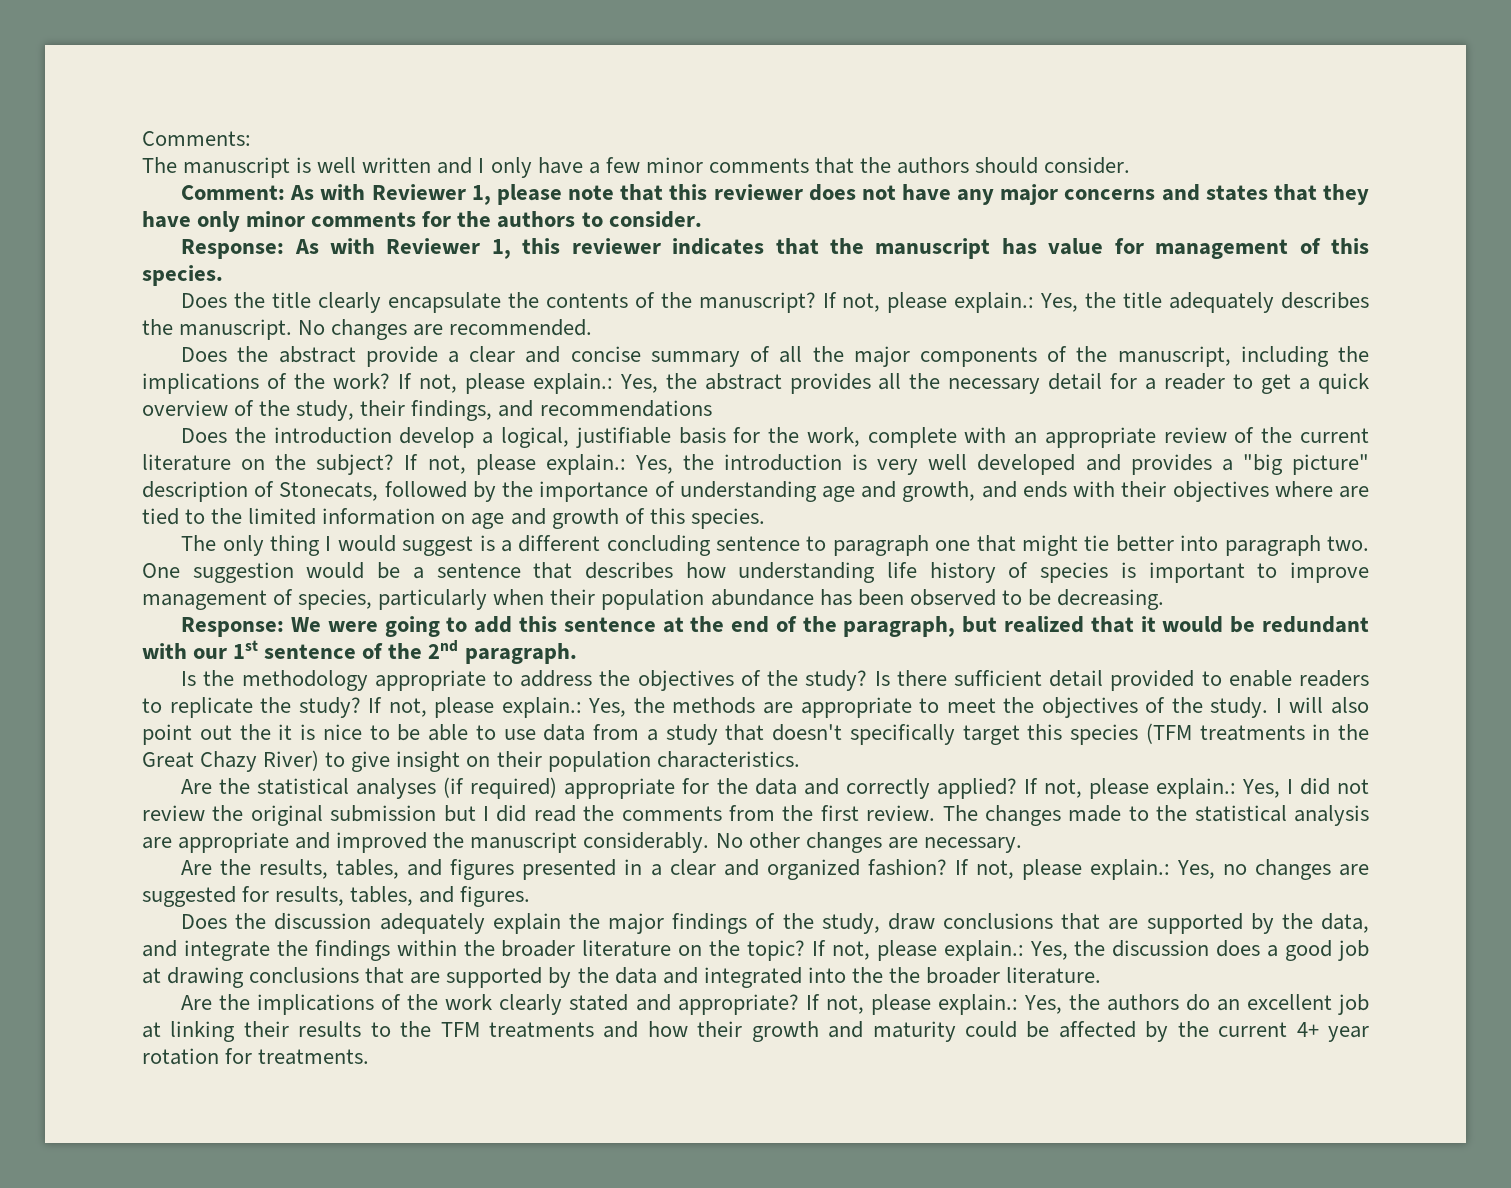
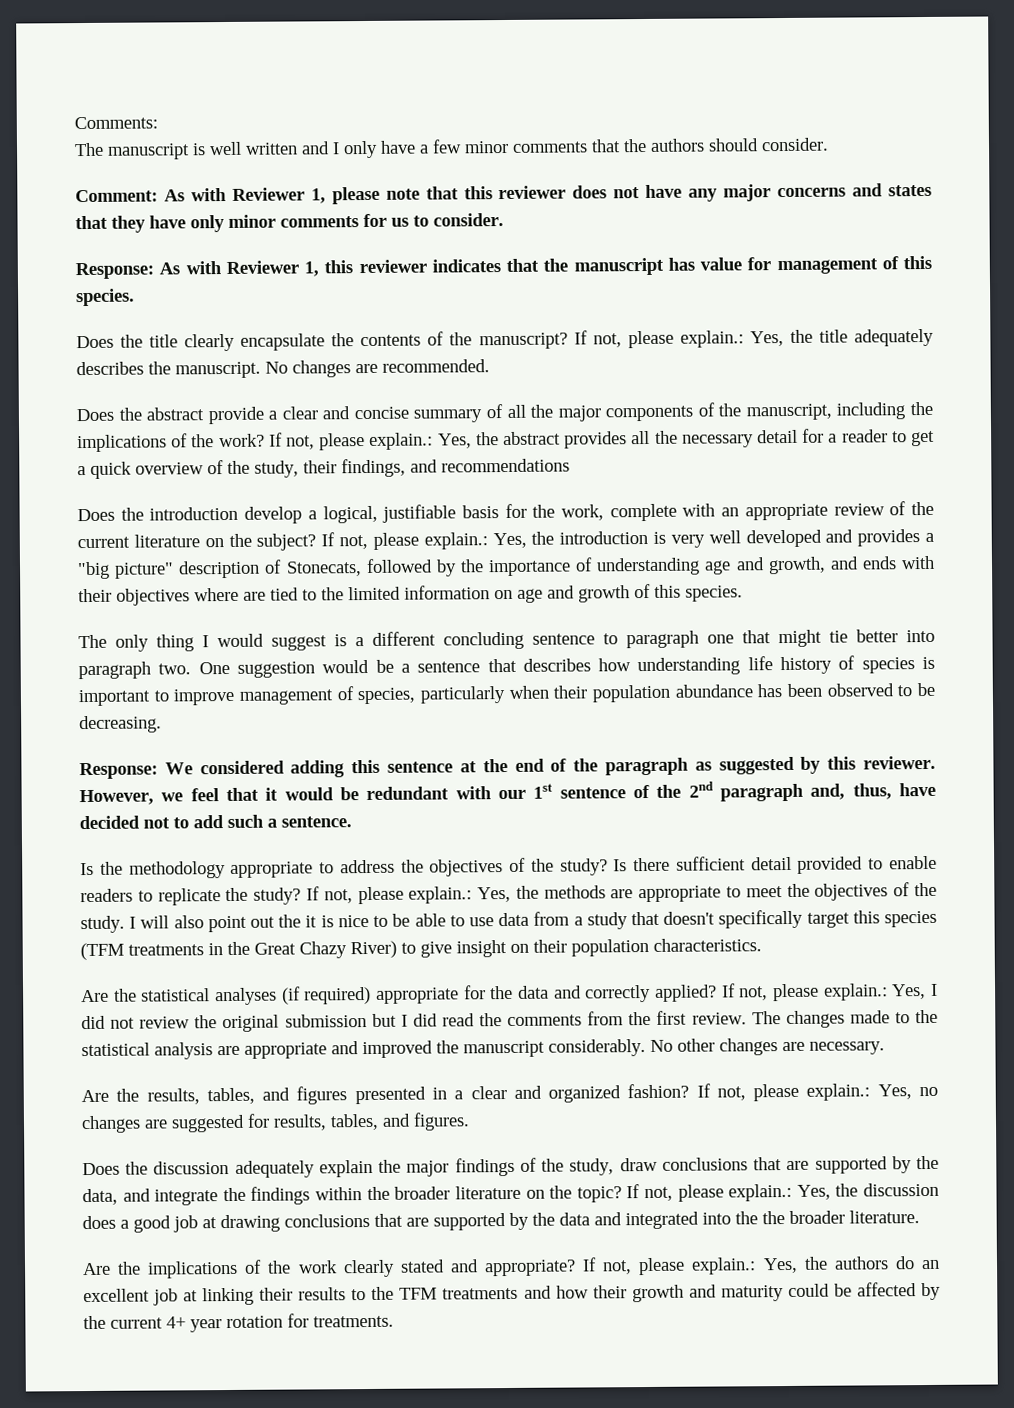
- Comment: As with Reviewer 1, please note that this reviewer does not have any major concerns and states that they have only minor comments for the authors to consider.
+ Comment: As with Reviewer 1, please note that this reviewer does not have any major concerns and states that they have only minor comments for us to consider.
- Response: We were going to add this sentence at the end of the paragraph, but realized that it would be redundant with our 1st sentence of the 2nd paragraph.
+ Response: We considered adding this sentence at the end of the paragraph as suggested by this reviewer. However, we feel that it would be redundant with our 1st sentence of the 2nd paragraph and, thus, have decided not to add such a sentence.

